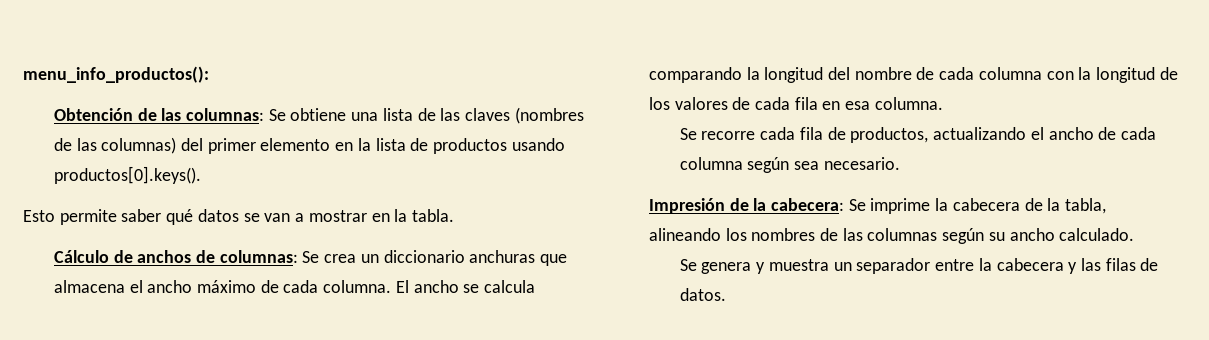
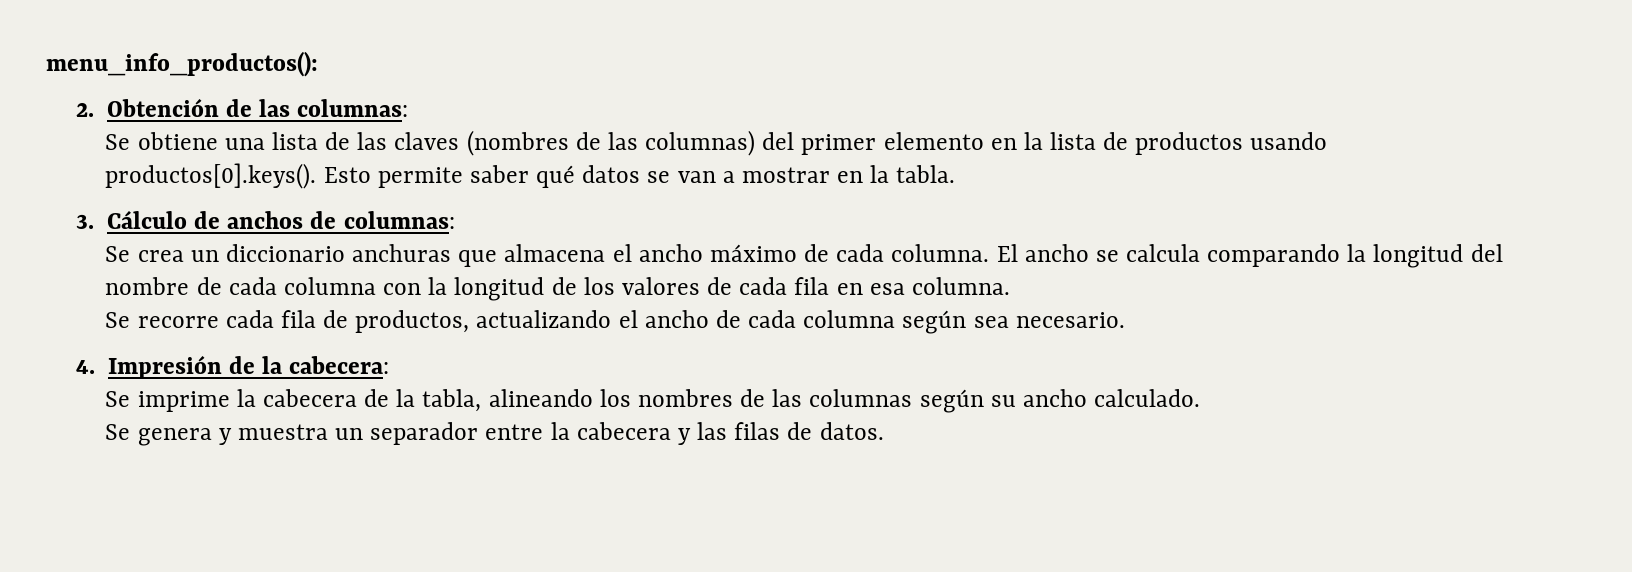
- Obtención de las columnas: Se obtiene una lista de las claves (nombres de las columnas) del primer elemento en la lista de productos usando productos[0].keys().
- Esto permite saber qué datos se van a mostrar en la tabla.
+ 2. Obtención de las columnas:
+ Se obtiene una lista de las claves (nombres de las columnas) del primer elemento en la lista de productos usando productos[0].keys(). Esto permite saber qué datos se van a mostrar en la tabla.
- Cálculo de anchos de columnas: Se crea un diccionario anchuras que almacena el ancho máximo de cada columna.
+ 3. Cálculo de anchos de columnas:
+ Se crea un diccionario anchuras que almacena el ancho máximo de cada columna.
- Impresión de la cabecera: Se imprime la cabecera de la tabla, alineando los nombres de las columnas según su ancho calculado.
+ 4. Impresión de la cabecera:
+ Se imprime la cabecera de la tabla, alineando los nombres de las columnas según su ancho calculado.

